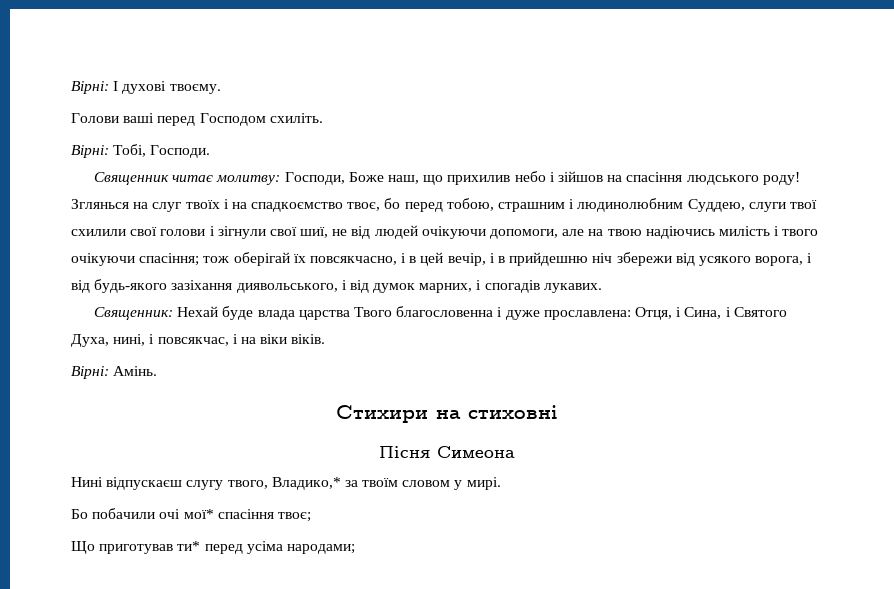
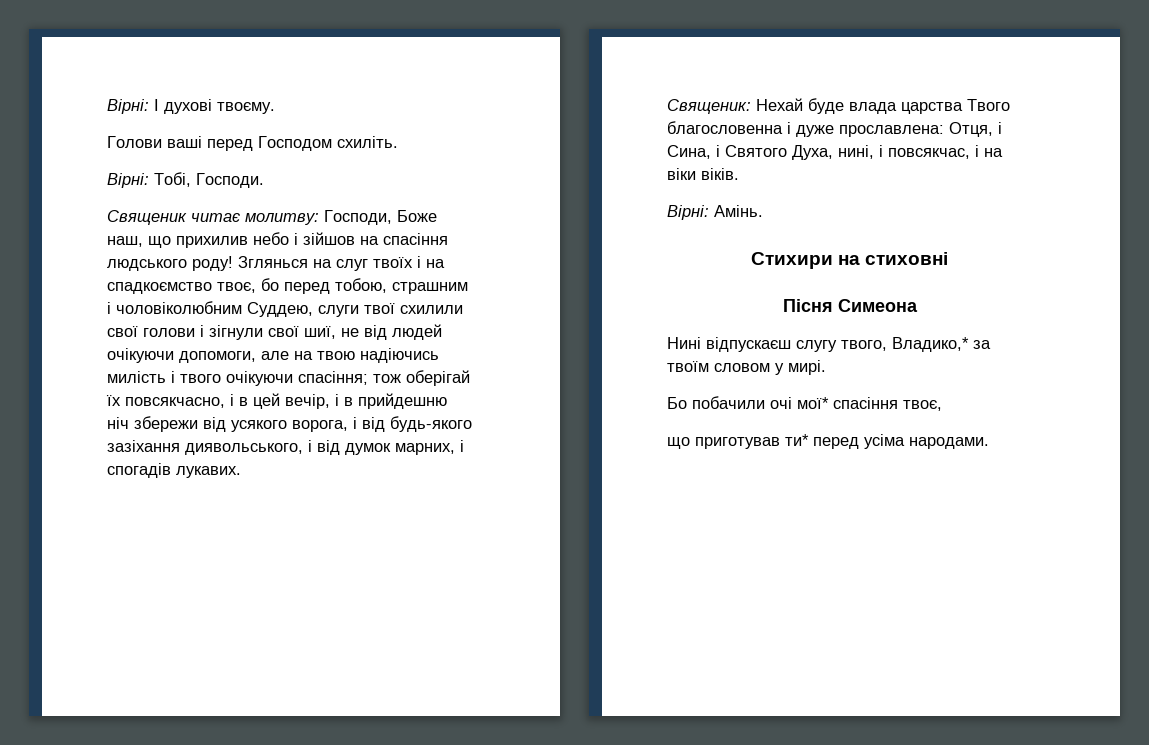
- Священник читає молитву: Господи, Боже наш, що прихилив небо і зійшов на спасіння людського роду!
+ Священик читає молитву: Господи, Боже наш, що прихилив небо і зійшов на спасіння людського роду!
- Зглянься на слуг твоїх і на спадкоємство твоє, бо перед тобою, страшним і людинолюбним Суддею, слуги твої схилили свої голови і зігнули свої шиї, не від людей очікуючи допомоги, але на твою надіючись милість і твого очікуючи спасіння;
+ Зглянься на слуг твоїх і на спадкоємство твоє, бо перед тобою, страшним і чоловіколюбним Суддею, слуги твої схилили свої голови і зігнули свої шиї, не від людей очікуючи допомоги, але на твою надіючись милість і твого очікуючи спасіння;
- Священник: Нехай буде влада царства Твого благословенна і дуже прославлена: Отця, і Сина, і Святого Духа, нині, і повсякчас, і на віки віків.
+ Священик: Нехай буде влада царства Твого благословенна і дуже прославлена: Отця, і Сина, і Святого Духа, нині, і повсякчас, і на віки віків.
- Бо побачили очі мої* спасіння твоє;
- Що приготував ти* перед усіма народами;
+ Бо побачили очі мої* спасіння твоє,
+ що приготував ти* перед усіма народами.

